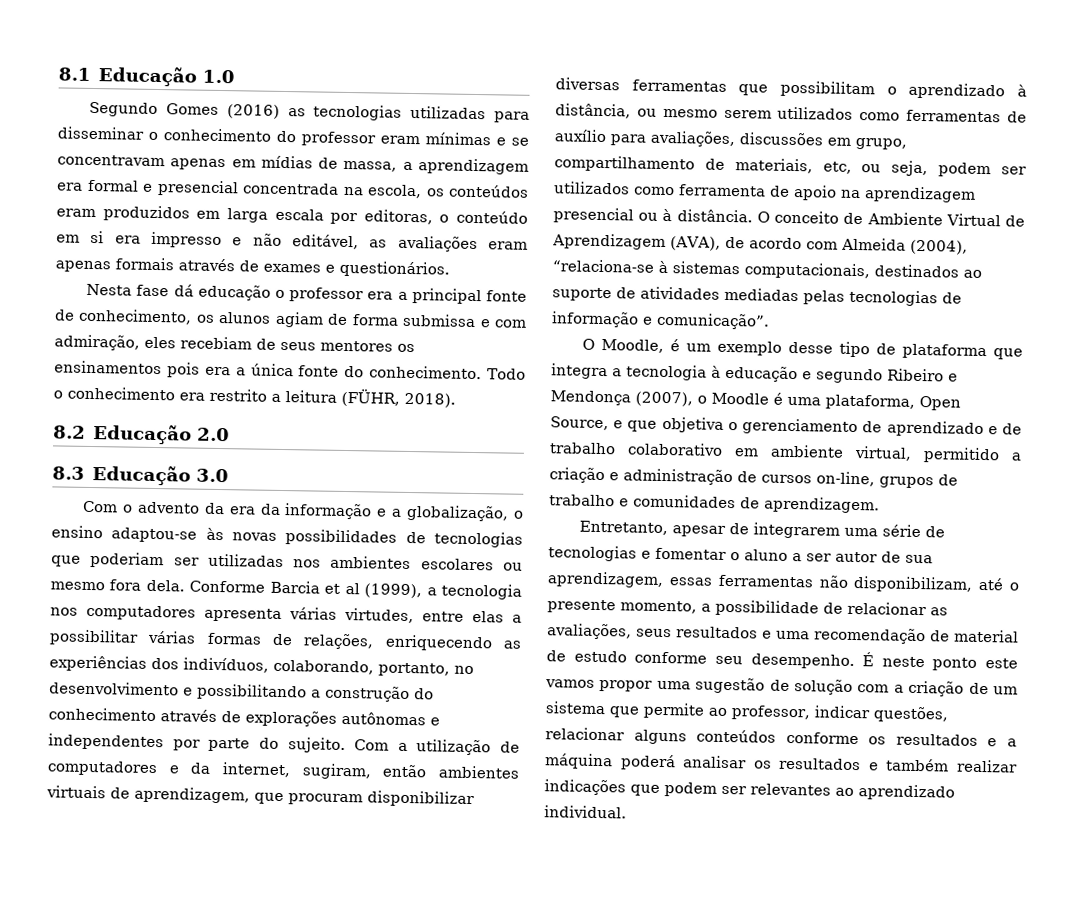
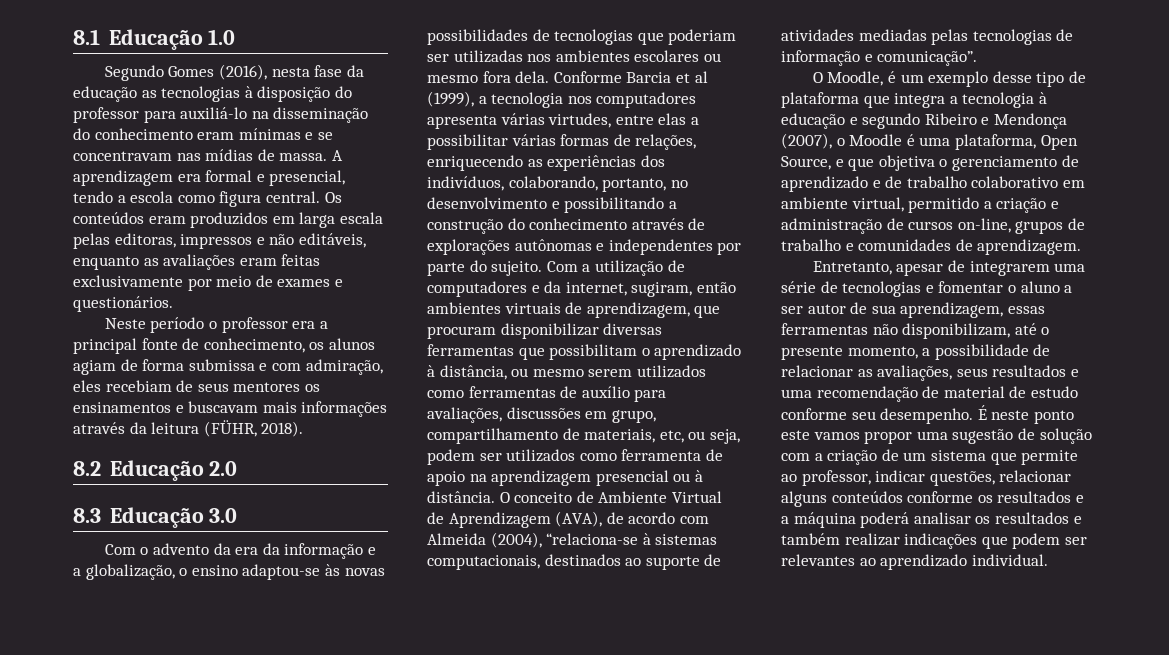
- Segundo Gomes (2016) as tecnologias utilizadas para disseminar o conhecimento do professor eram mínimas e se concentravam apenas em mídias de massa, a aprendizagem era formal e presencial concentrada na escola, os conteúdos eram produzidos em larga escala por editoras, o conteúdo em si era impresso e não editável, as avaliações eram apenas formais através de exames e questionários.
+ Segundo Gomes (2016), nesta fase da educação as tecnologias à disposição do professor para auxiliá-lo na disseminação do conhecimento eram mínimas e se concentravam nas mídias de massa. A aprendizagem era formal e presencial, tendo a escola como figura central. Os conteúdos eram produzidos em larga escala pelas editoras, impressos e não editáveis, enquanto as avaliações eram feitas exclusivamente por meio de exames e questionários.
- Nesta fase dá educação o professor era a principal fonte de conhecimento, os alunos agiam de forma submissa e com admiração, eles recebiam de seus mentores os ensinamentos pois era a única fonte do conhecimento. Todo o conhecimento era restrito a leitura (FÜHR, 2018).
+ Neste período o professor era a principal fonte de conhecimento, os alunos agiam de forma submissa e com admiração, eles recebiam de seus mentores os ensinamentos e buscavam mais informações através da leitura (FÜHR, 2018).

